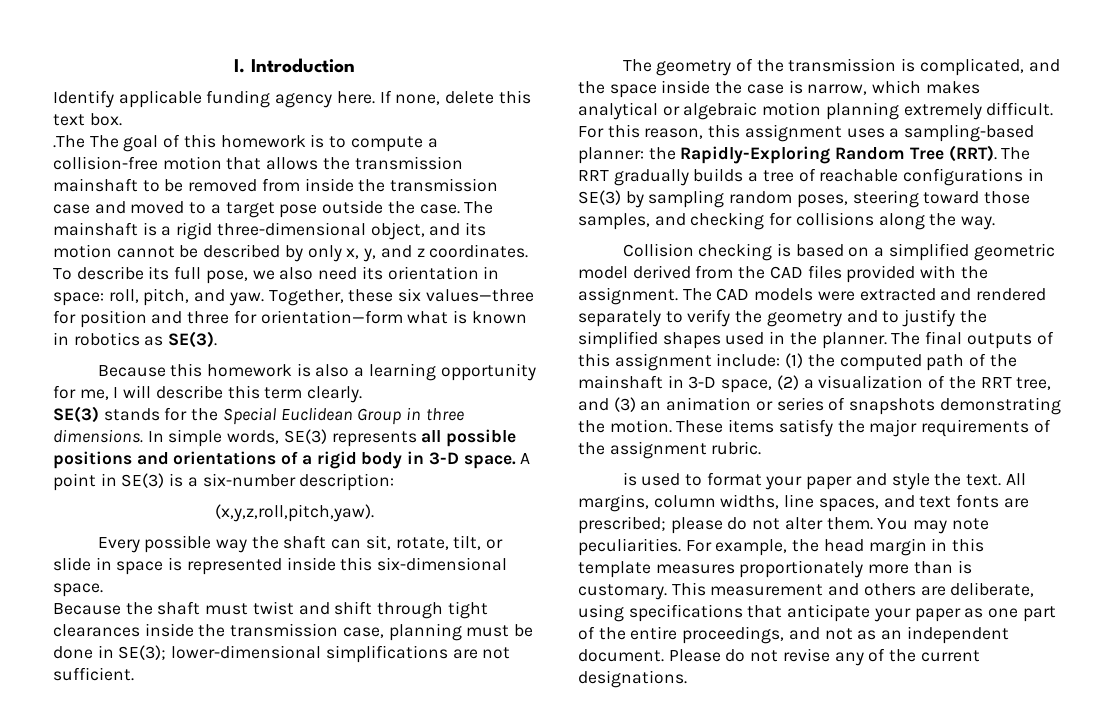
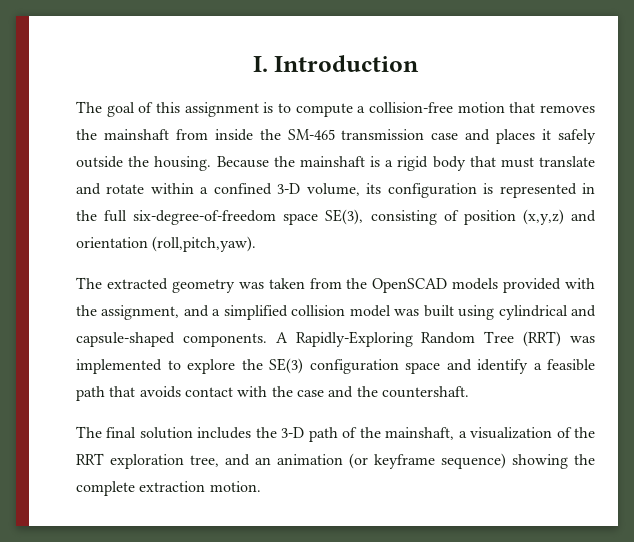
- Identify applicable funding agency here. If none, delete this text box.
- .The The goal of this homework is to compute a collision-free motion that allows the transmission mainshaft to be removed from inside the transmission case and moved to a target pose outside the case. The mainshaft is a rigid three-dimensional object, and its motion cannot be described by only x, y, and z coordinates. To describe its full pose, we also need its orientation in space: roll, pitch, and yaw. Together, these six values—three for position and three for orientation—form what is known in robotics as SE(3).
- Because this homework is also a learning opportunity for me, I will describe this term clearly.
- SE(3) stands for the Special Euclidean Group in three dimensions. In simple words, SE(3) represents all possible positions and orientations of a rigid body in 3-D space. A point in SE(3) is a six-number description:
- (x,y,z,roll,pitch,yaw).
- Every possible way the shaft can sit, rotate, tilt, or slide in space is represented inside this six-dimensional space.
- Because the shaft must twist and shift through tight clearances inside the transmission case, planning must be done in SE(3); lower-dimensional simplifications are not sufficient.
- The geometry of the transmission is complicated, and the space inside the case is narrow, which makes analytical or algebraic motion planning extremely difficult. For this reason, this assignment uses a sampling-based planner: the Rapidly-Exploring Random Tree (RRT). The RRT gradually builds a tree of reachable configurations in SE(3) by sampling random poses, steering toward those samples, and checking for collisions along the way.
- Collision checking is based on a simplified geometric model derived from the CAD files provided with the assignment. The CAD models were extracted and rendered separately to verify the geometry and to justify the simplified shapes used in the planner. The final outputs of this assignment include: (1) the computed path of the mainshaft in 3-D space, (2) a visualization of the RRT tree, and (3) an animation or series of snapshots demonstrating the motion. These items satisfy the major requirements of the assignment rubric.
- is used to format your paper and style the text. All margins, column widths, line spaces, and text fonts are prescribed; please do not alter them. You may note peculiarities. For example, the head margin in this template measures proportionately more than is customary. This measurement and others are deliberate, using specifications that anticipate your paper as one part of the entire proceedings, and not as an independent document. Please do not revise any of the current designations.
+ The goal of this assignment is to compute a collision-free motion that removes the mainshaft from inside the SM-465 transmission case and places it safely outside the housing. Because the mainshaft is a rigid body that must translate and rotate within a confined 3-D volume, its configuration is represented in the full six-degree-of-freedom space SE(3), consisting of position (x,y,z) and orientation (roll,pitch,yaw).
+ The extracted geometry was taken from the OpenSCAD models provided with the assignment, and a simplified collision model was built using cylindrical and capsule-shaped components. A Rapidly-Exploring Random Tree (RRT) was implemented to explore the SE(3) configuration space and identify a feasible path that avoids contact with the case and the countershaft.
+ The final solution includes the 3-D path of the mainshaft, a visualization of the RRT exploration tree, and an animation (or keyframe sequence) showing the complete extraction motion.

